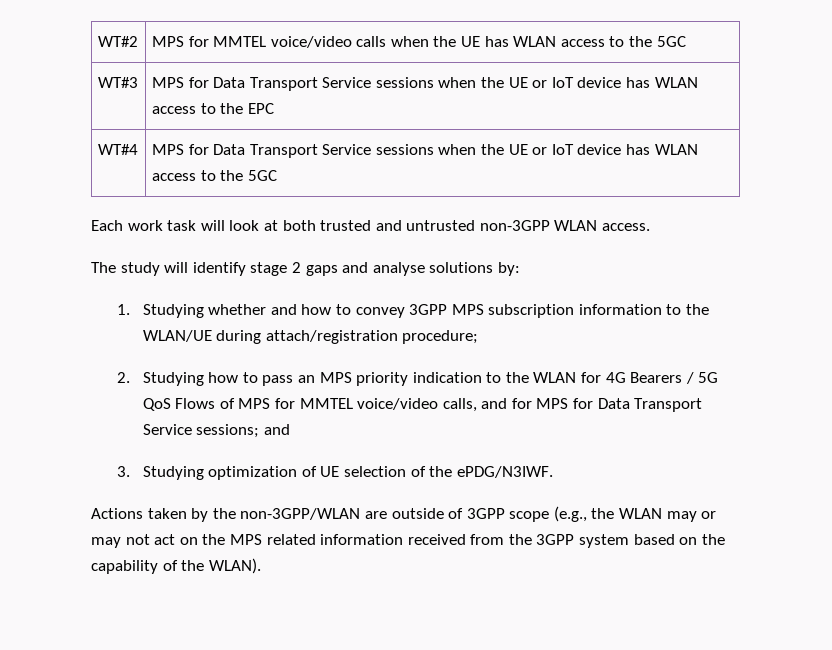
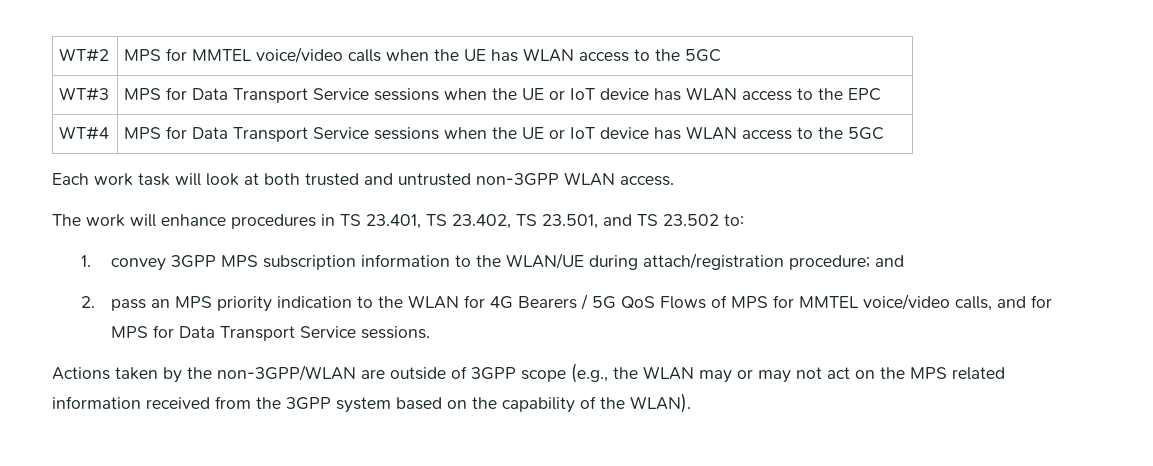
- The study will identify stage 2 gaps and analyse solutions by:
- 1. Studying whether and how to convey 3GPP MPS subscription information to the WLAN/UE during attach/registration procedure;
+ The work will enhance procedures in TS 23.401, TS 23.402, TS 23.501, and TS 23.502 to:
+ 1. convey 3GPP MPS subscription information to the WLAN/UE during attach/registration procedure; and
- 2. Studying how to pass an MPS priority indication to the WLAN for 4G Bearers / 5G QoS Flows of MPS for MMTEL voice/video calls, and for MPS for Data Transport Service sessions; and
- 3. Studying optimization of UE selection of the ePDG/N3IWF.
+ 2. pass an MPS priority indication to the WLAN for 4G Bearers / 5G QoS Flows of MPS for MMTEL voice/video calls, and for MPS for Data Transport Service sessions.

